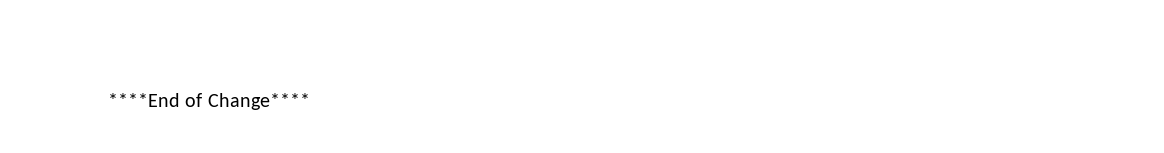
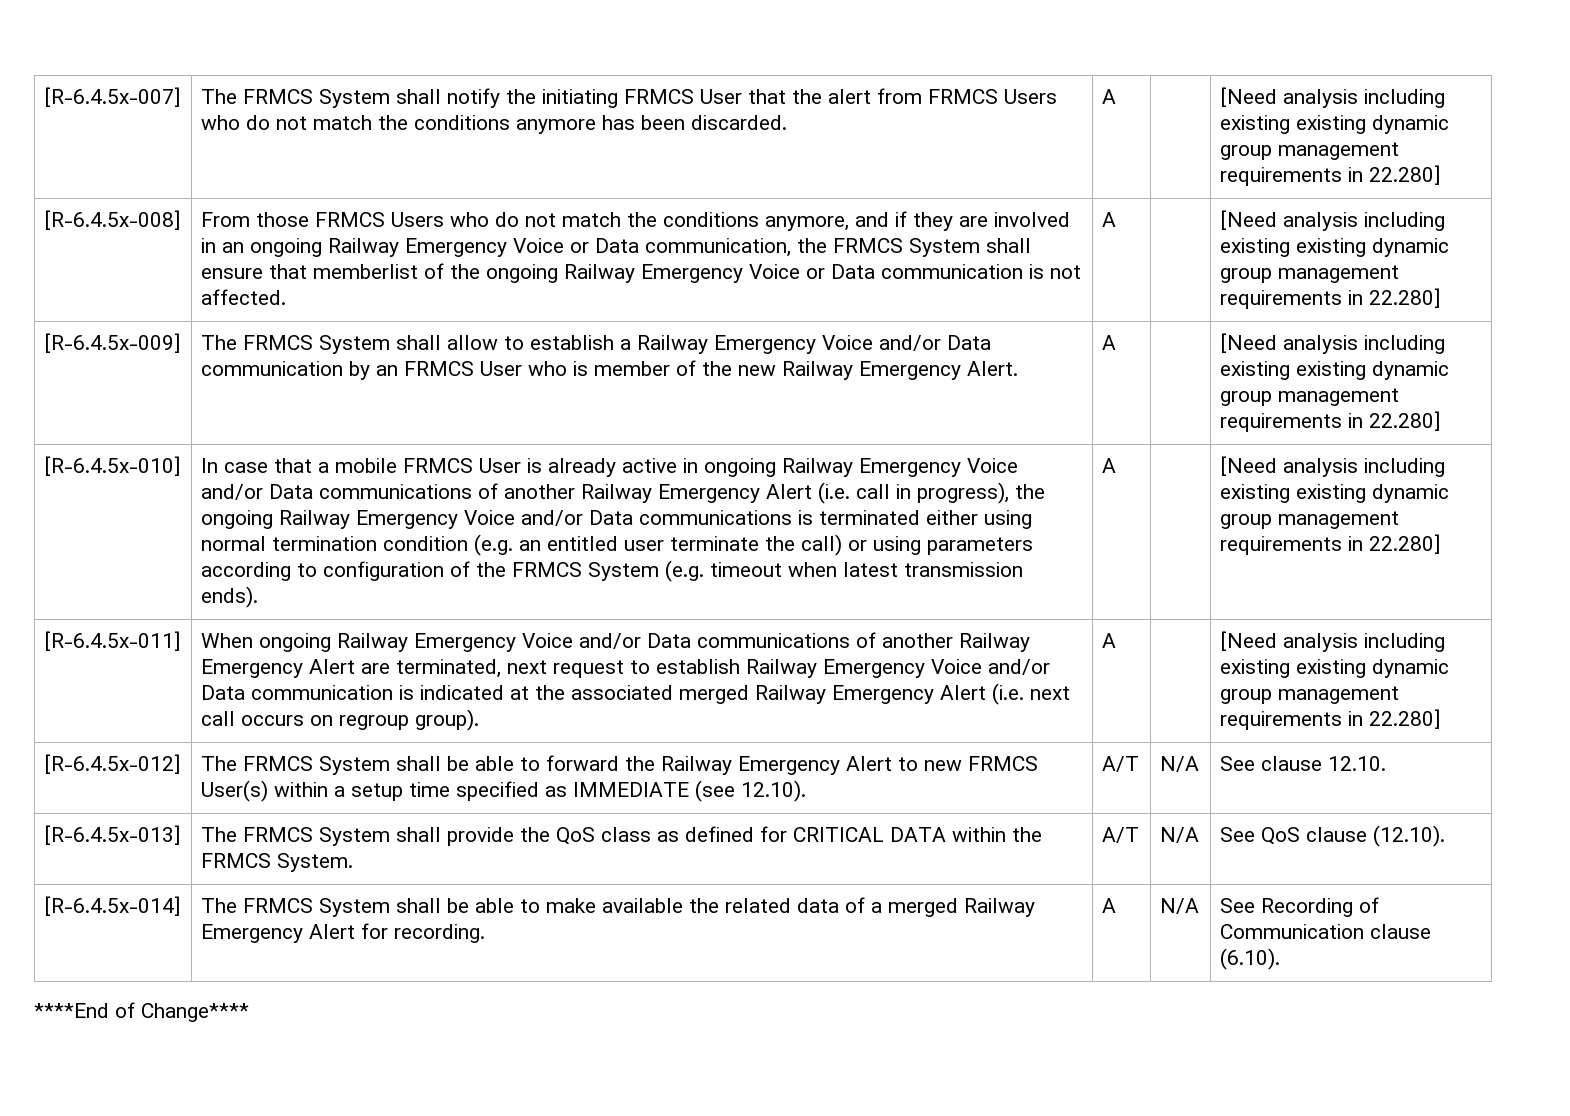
+ [R-6.4.5x-007] | The FRMCS System shall notify the initiating FRMCS User that the alert from FRMCS Users who do not match the conditions anymore has been discarded. | A | | [Need analysis including existing existing dynamic group management requirements in 22.280]
+ [R-6.4.5x-008] | From those FRMCS Users who do not match the conditions anymore, and if they are involved in an ongoing Railway Emergency Voice or Data communication, the FRMCS System shall ensure that memberlist of the ongoing Railway Emergency Voice or Data communication is not affected. | A | | [Need analysis including existing existing dynamic group management requirements in 22.280]
+ [R-6.4.5x-009] | The FRMCS System shall allow to establish a Railway Emergency Voice and/or Data communication by an FRMCS User who is member of the new Railway Emergency Alert. | A | | [Need analysis including existing existing dynamic group management requirements in 22.280]
+ [R-6.4.5x-010] | In case that a mobile FRMCS User is already active in ongoing Railway Emergency Voice and/or Data communications of another Railway Emergency Alert (i.e. call in progress), the ongoing Railway Emergency Voice and/or Data communications is terminated either using normal termination condition (e.g. an entitled user terminate the call) or using parameters according to configuration of the FRMCS System (e.g. timeout when latest transmission ends). | A | | [Need analysis including existing existing dynamic group management requirements in 22.280]
+ [R-6.4.5x-011] | When ongoing Railway Emergency Voice and/or Data communications of another Railway Emergency Alert are terminated, next request to establish Railway Emergency Voice and/or Data communication is indicated at the associated merged Railway Emergency Alert (i.e. next call occurs on regroup group). | A | | [Need analysis including existing existing dynamic group management requirements in 22.280]
+ [R-6.4.5x-012] | The FRMCS System shall be able to forward the Railway Emergency Alert to new FRMCS User(s) within a setup time specified as IMMEDIATE (see 12.10). | A/T | N/A | See clause 12.10.
+ [R-6.4.5x-013] | The FRMCS System shall provide the QoS class as defined for CRITICAL DATA within the FRMCS System. | A/T | N/A | See QoS clause (12.10).
+ [R-6.4.5x-014] | The FRMCS System shall be able to make available the related data of a merged Railway Emergency Alert for recording. | A | N/A | See Recording of Communication clause (6.10).

